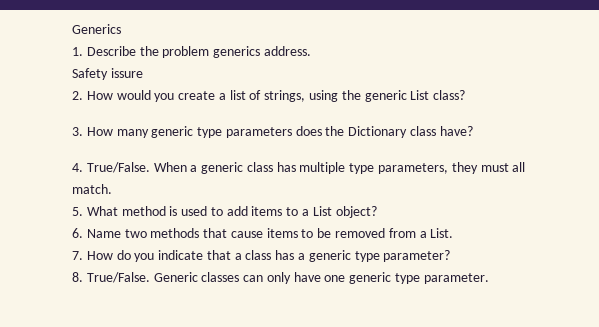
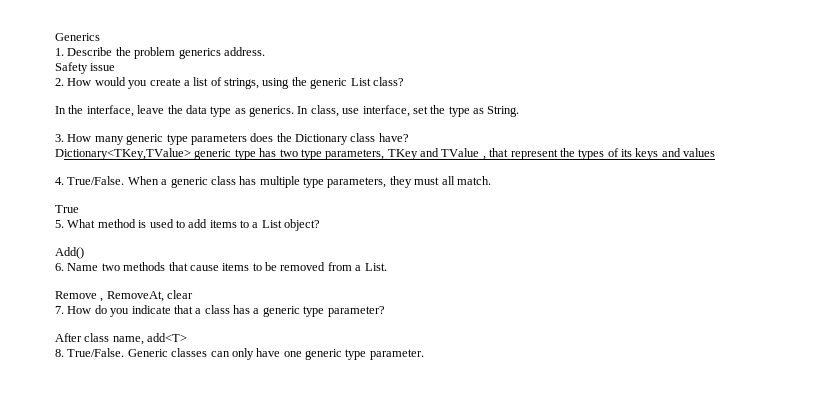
- Safety issure
+ Safety issue
+ In the interface, leave the data type as generics. In class, use interface, set the type as String.
+ Dictionary<TKey,TValue> generic type has two type parameters, TKey and TValue , that represent the types of its keys and values
+ True
+ Add()
+ Remove , RemoveAt, clear
+ After class name, add<T>

